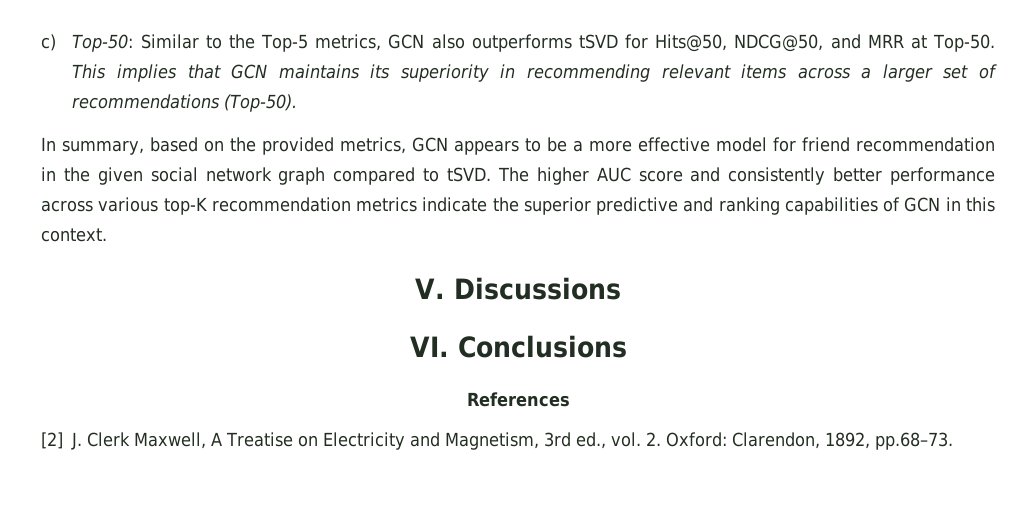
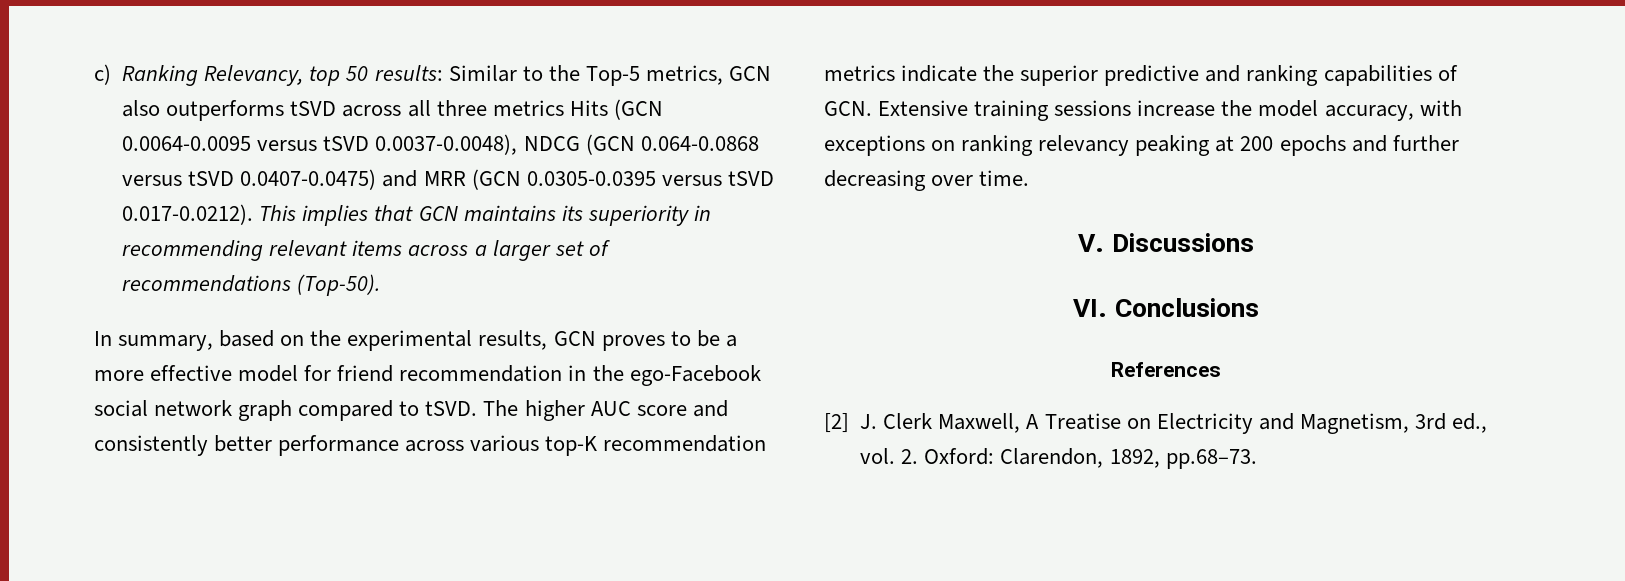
- c) Top-50: Similar to the Top-5 metrics, GCN also outperforms tSVD for Hits@50, NDCG@50, and MRR at Top-50. This implies that GCN maintains its superiority in recommending relevant items across a larger set of recommendations (Top-50).
+ c) Ranking Relevancy, top 50 results: Similar to the Top-5 metrics, GCN also outperforms tSVD across all three metrics Hits (GCN 0.0064-0.0095 versus tSVD 0.0037-0.0048), NDCG (GCN 0.064-0.0868 versus tSVD 0.0407-0.0475) and MRR (GCN 0.0305-0.0395 versus tSVD 0.017-0.0212). This implies that GCN maintains its superiority in recommending relevant items across a larger set of recommendations (Top-50).
- In summary, based on the provided metrics, GCN appears to be a more effective model for friend recommendation in the given social network graph compared to tSVD.
+ In summary, based on the experimental results, GCN proves to be a more effective model for friend recommendation in the ego-Facebook social network graph compared to tSVD.
- The higher AUC score and consistently better performance across various top-K recommendation metrics indicate the superior predictive and ranking capabilities of GCN in this context.
+ The higher AUC score and consistently better performance across various top-K recommendation metrics indicate the superior predictive and ranking capabilities of GCN. Extensive training sessions increase the model accuracy, with exceptions on ranking relevancy peaking at 200 epochs and further decreasing over time.

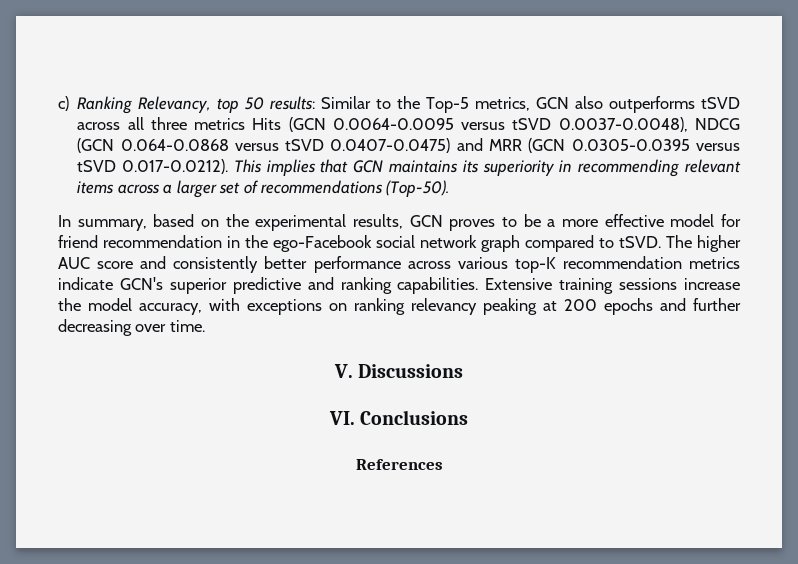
- The higher AUC score and consistently better performance across various top-K recommendation metrics indicate the superior predictive and ranking capabilities of GCN. Extensive training sessions increase the model accuracy, with exceptions on ranking relevancy peaking at 200 epochs and further decreasing over time.
+ The higher AUC score and consistently better performance across various top-K recommendation metrics indicate GCN's superior predictive and ranking capabilities. Extensive training sessions increase the model accuracy, with exceptions on ranking relevancy peaking at 200 epochs and further decreasing over time.
- [2] J. Clerk Maxwell, A Treatise on Electricity and Magnetism, 3rd ed., vol. 2. Oxford: Clarendon, 1892, pp.68–73.

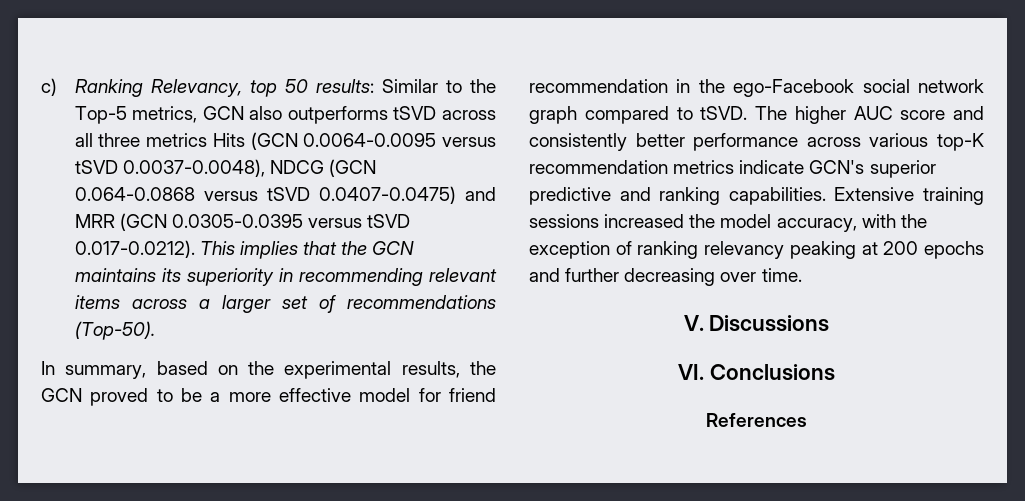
- c) Ranking Relevancy, top 50 results: Similar to the Top-5 metrics, GCN also outperforms tSVD across all three metrics Hits (GCN 0.0064-0.0095 versus tSVD 0.0037-0.0048), NDCG (GCN 0.064-0.0868 versus tSVD 0.0407-0.0475) and MRR (GCN 0.0305-0.0395 versus tSVD 0.017-0.0212). This implies that GCN maintains its superiority in recommending relevant items across a larger set of recommendations (Top-50).
+ c) Ranking Relevancy, top 50 results: Similar to the Top-5 metrics, GCN also outperforms tSVD across all three metrics Hits (GCN 0.0064-0.0095 versus tSVD 0.0037-0.0048), NDCG (GCN 0.064-0.0868 versus tSVD 0.0407-0.0475) and MRR (GCN 0.0305-0.0395 versus tSVD 0.017-0.0212). This implies that the GCN maintains its superiority in recommending relevant items across a larger set of recommendations (Top-50).
- In summary, based on the experimental results, GCN proves to be a more effective model for friend recommendation in the ego-Facebook social network graph compared to tSVD.
+ In summary, based on the experimental results, the GCN proved to be a more effective model for friend recommendation in the ego-Facebook social network graph compared to tSVD.
- Extensive training sessions increase the model accuracy, with exceptions on ranking relevancy peaking at 200 epochs and further decreasing over time.
+ Extensive training sessions increased the model accuracy, with the exception of ranking relevancy peaking at 200 epochs and further decreasing over time.

